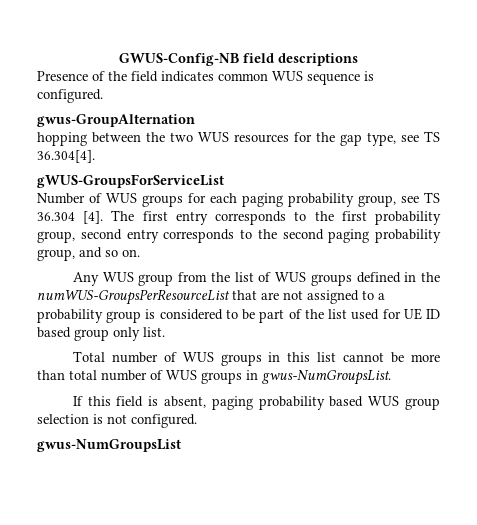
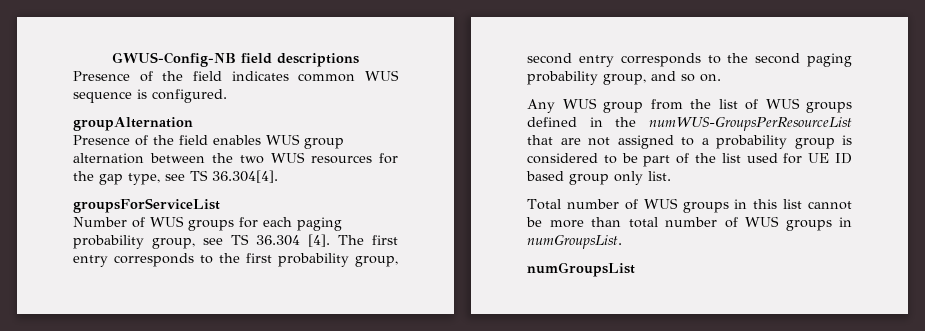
- gwus-GroupAlternation
- hopping between the two WUS resources for the gap type, see TS 36.304[4].
+ groupAlternation
+ Presence of the field enables WUS group alternation between the two WUS resources for the gap type, see TS 36.304[4].
- gWUS-GroupsForServiceList
+ groupsForServiceList
- Total number of WUS groups in this list cannot be more than total number of WUS groups in gwus-NumGroupsList.
- If this field is absent, paging probability based WUS group selection is not configured.
- gwus-NumGroupsList
+ Total number of WUS groups in this list cannot be more than total number of WUS groups in numGroupsList.
+ numGroupsList

